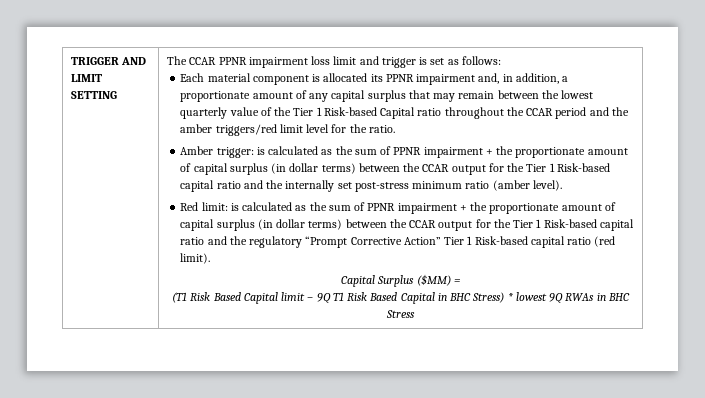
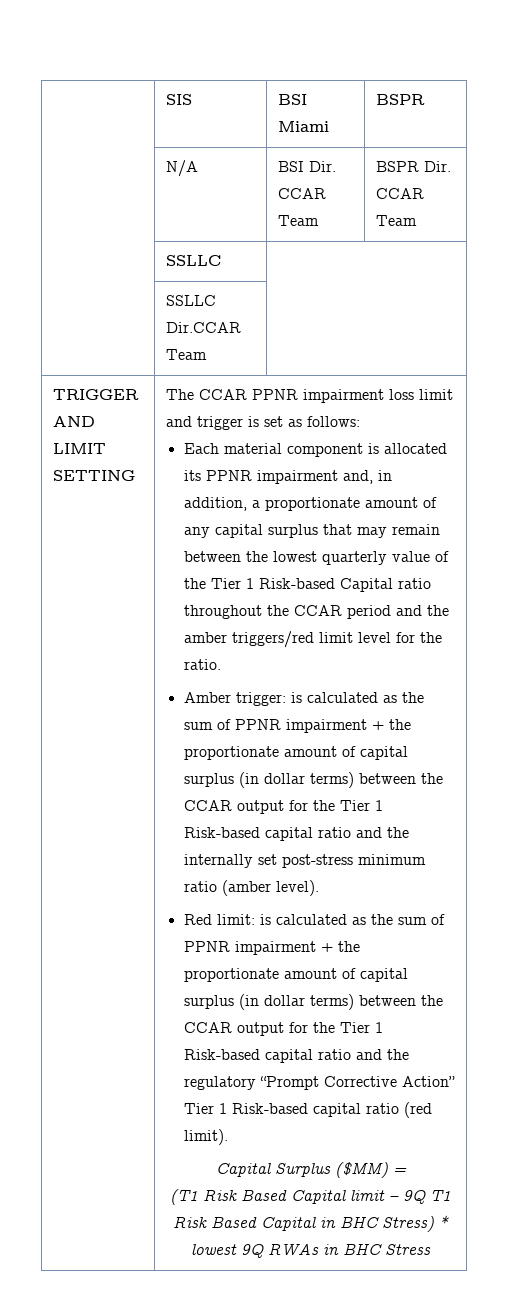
+ SIS | BSI Miami | BSPR
+ | N/A | BSI Dir. CCAR Team | BSPR Dir. CCAR Team
+ | SSLLC |
+ | SSLLC Dir.CCAR Team |

